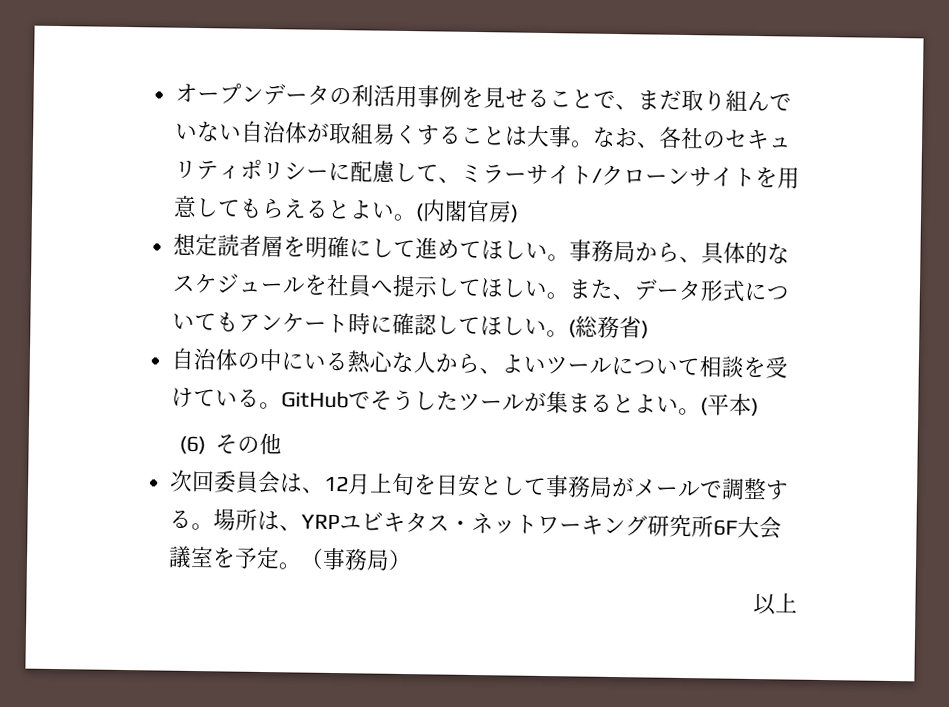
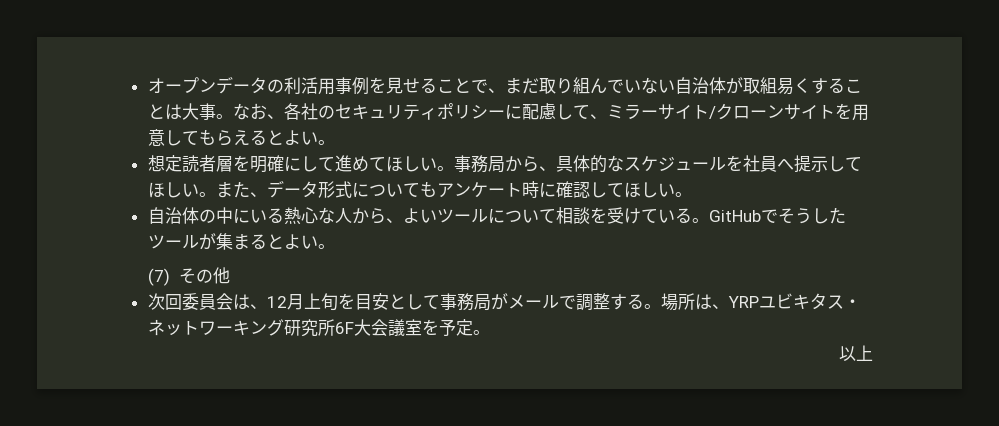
- (内閣官房)
- (総務省)
- GitHubでそうしたツールが集まるとよい。(平本)
- (6)その他
+ GitHubでそうしたツールが集まるとよい。
+ (7)その他
- （事務局）

